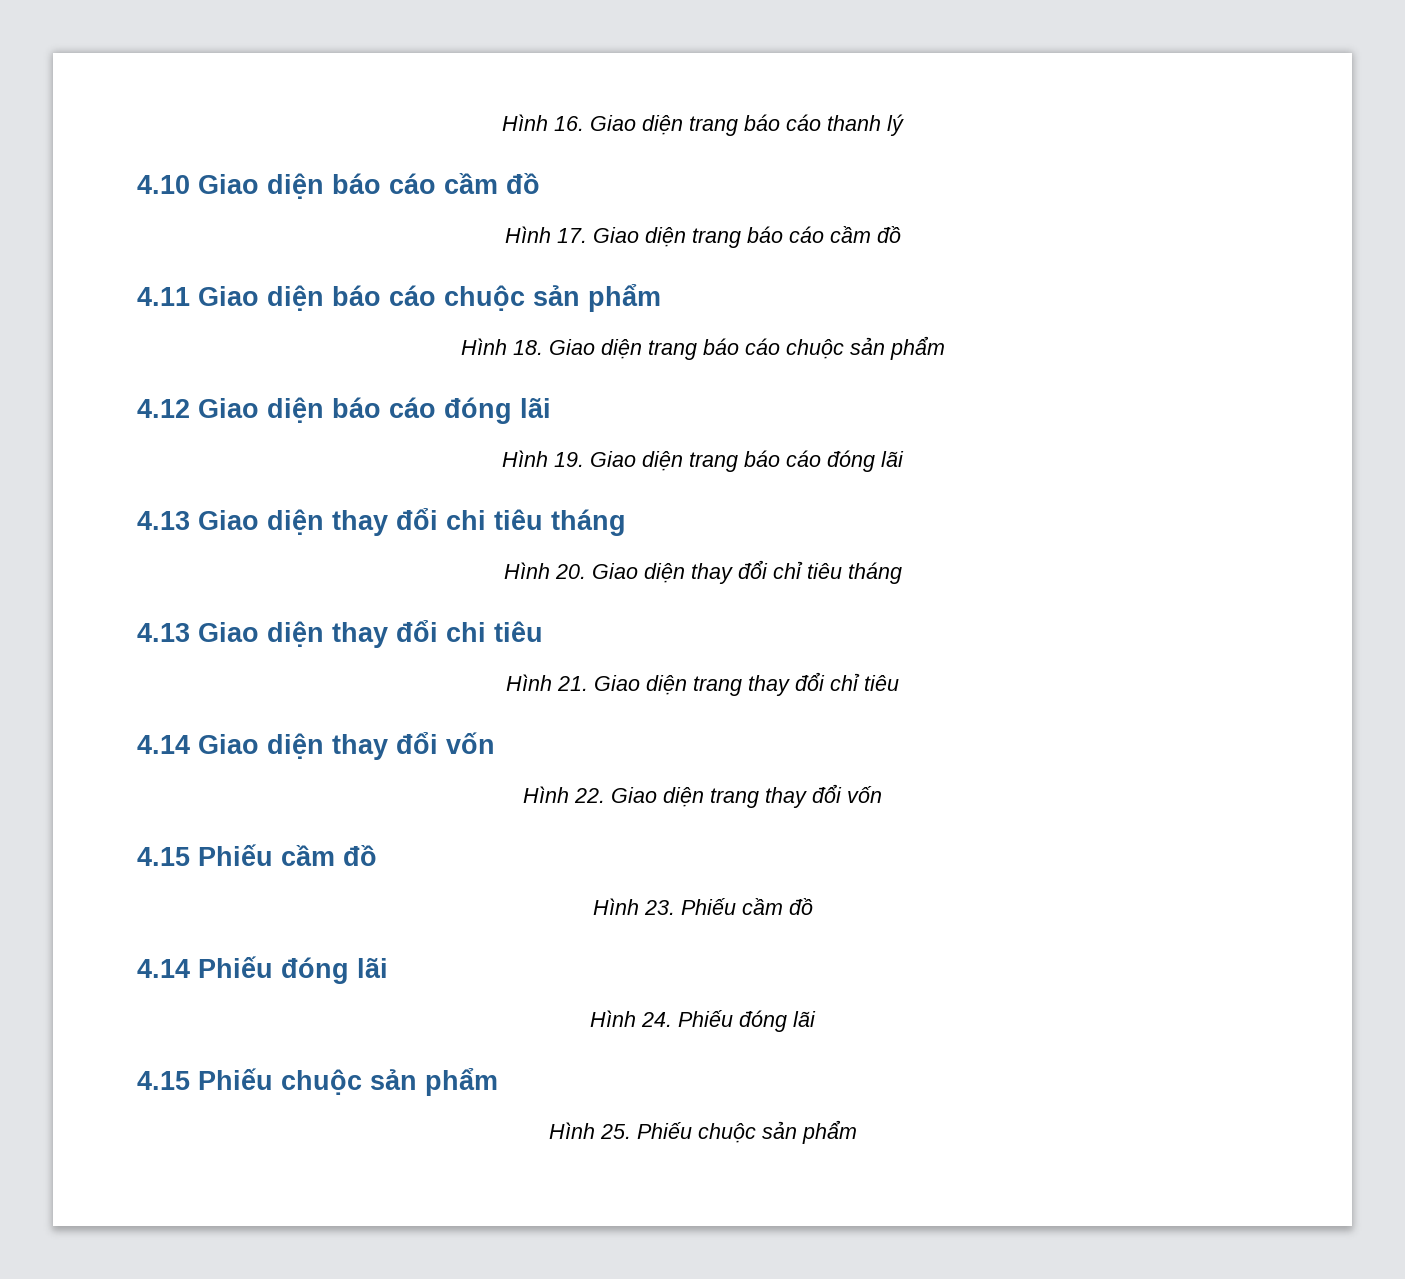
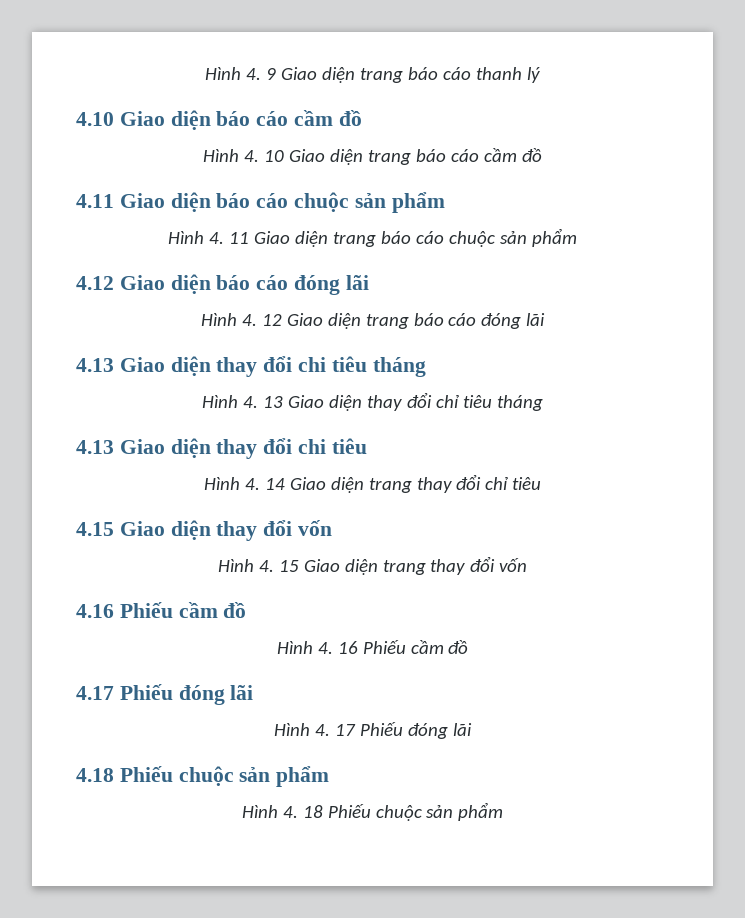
- Hình 16. Giao diện trang báo cáo thanh lý
+ Hình 4. 9 Giao diện trang báo cáo thanh lý
- Hình 17. Giao diện trang báo cáo cầm đồ
+ Hình 4. 10 Giao diện trang báo cáo cầm đồ
- Hình 18. Giao diện trang báo cáo chuộc sản phẩm
+ Hình 4. 11 Giao diện trang báo cáo chuộc sản phẩm
- Hình 19. Giao diện trang báo cáo đóng lãi
+ Hình 4. 12 Giao diện trang báo cáo đóng lãi
- Hình 20. Giao diện thay đổi chỉ tiêu tháng
+ Hình 4. 13 Giao diện thay đổi chỉ tiêu tháng
- Hình 21. Giao diện trang thay đổi chỉ tiêu
+ Hình 4. 14 Giao diện trang thay đổi chỉ tiêu
- 4.14 Giao diện thay đổi vốn
+ 4.15 Giao diện thay đổi vốn
- Hình 22. Giao diện trang thay đổi vốn
+ Hình 4. 15 Giao diện trang thay đổi vốn
- 4.15 Phiếu cầm đồ
+ 4.16 Phiếu cầm đồ
- Hình 23. Phiếu cầm đồ
- 4.14 Phiếu đóng lãi
+ Hình 4. 16 Phiếu cầm đồ
+ 4.17 Phiếu đóng lãi
- Hình 24. Phiếu đóng lãi
- 4.15 Phiếu chuộc sản phẩm
+ Hình 4. 17 Phiếu đóng lãi
+ 4.18 Phiếu chuộc sản phẩm
- Hình 25. Phiếu chuộc sản phẩm
+ Hình 4. 18 Phiếu chuộc sản phẩm

